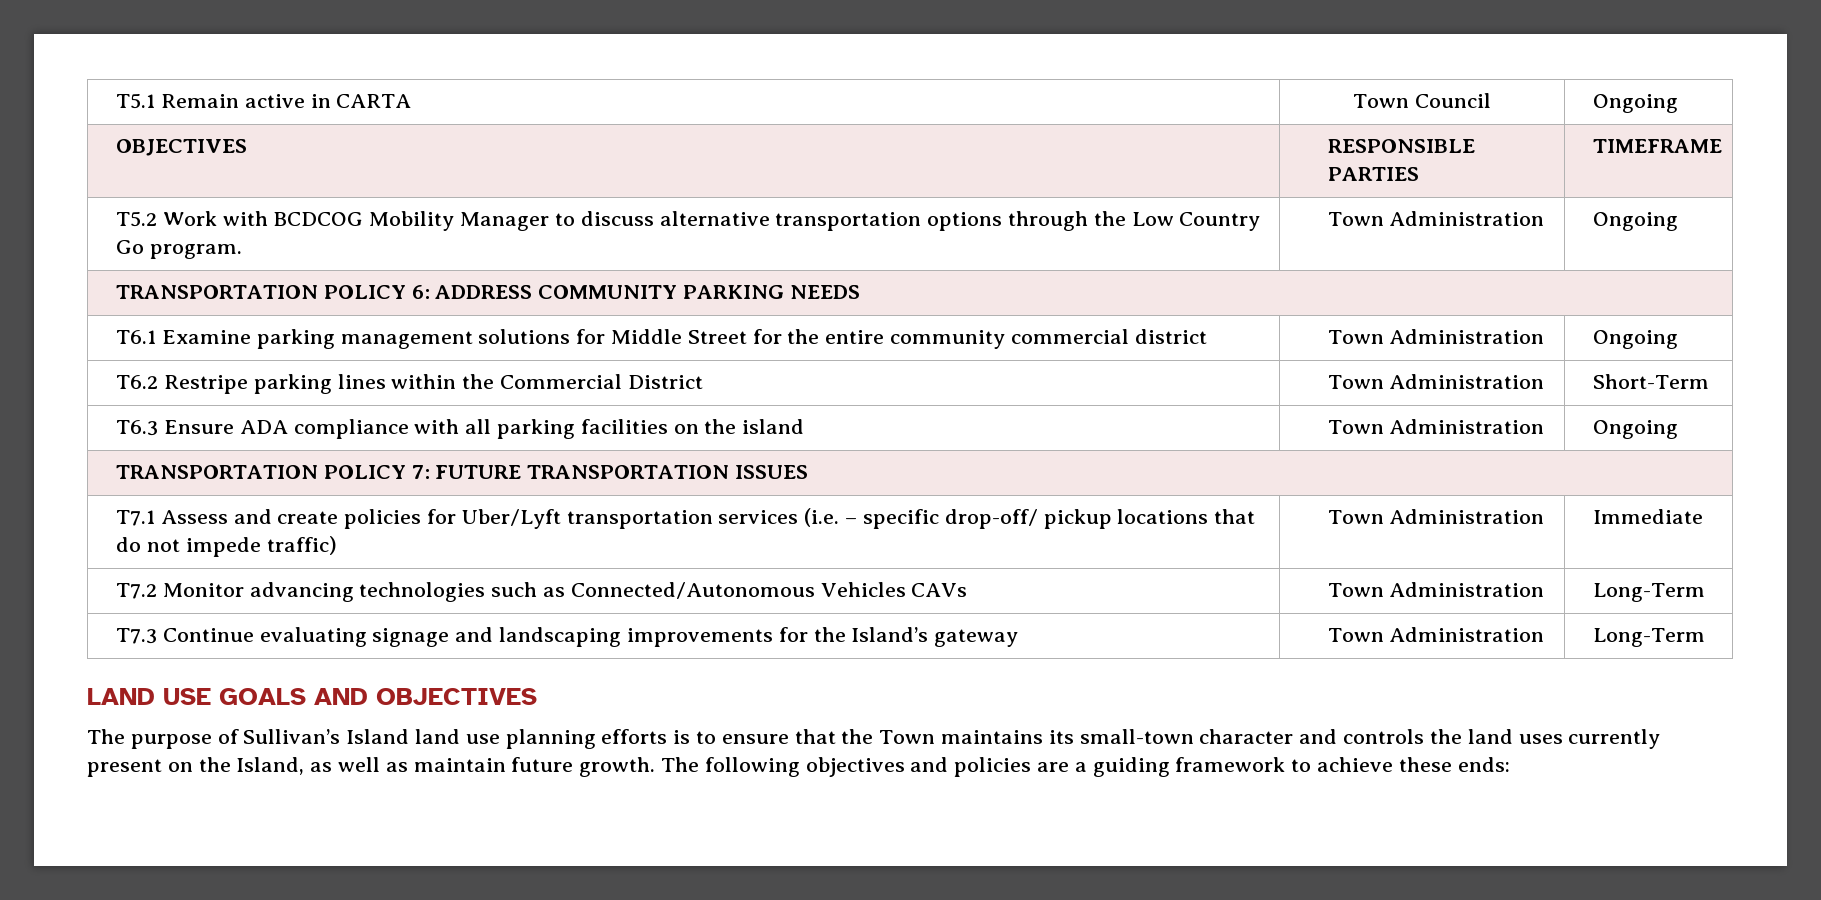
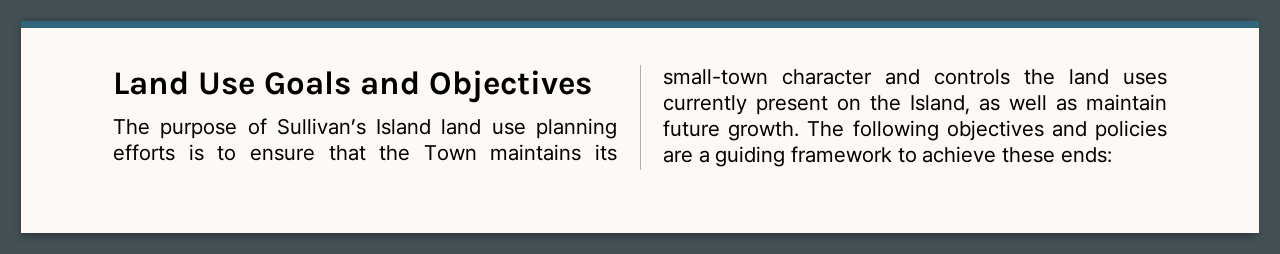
- T5.1 Remain active in CARTA | Town Council | Ongoing
- OBJECTIVES | RESPONSIBLE PARTIES | TIMEFRAME
- T5.2 Work with BCDCOG Mobility Manager to discuss alternative transportation options through the Low Country Go program. | Town Administration | Ongoing
- TRANSPORTATION POLICY 6: ADDRESS COMMUNITY PARKING NEEDS
- T6.1 Examine parking management solutions for Middle Street for the entire community commercial district | Town Administration | Ongoing
- T6.2 Restripe parking lines within the Commercial District | Town Administration | Short-Term
- T6.3 Ensure ADA compliance with all parking facilities on the island | Town Administration | Ongoing
- TRANSPORTATION POLICY 7: FUTURE TRANSPORTATION ISSUES
- T7.1 Assess and create policies for Uber/Lyft transportation services (i.e. – specific drop-off/ pickup locations that do not impede traffic) | Town Administration | Immediate
- T7.2 Monitor advancing technologies such as Connected/Autonomous Vehicles CAVs | Town Administration | Long-Term
- T7.3 Continue evaluating signage and landscaping improvements for the Island’s gateway | Town Administration | Long-Term
- LAND USE GOALS AND OBJECTIVES
+ Land Use Goals and Objectives

